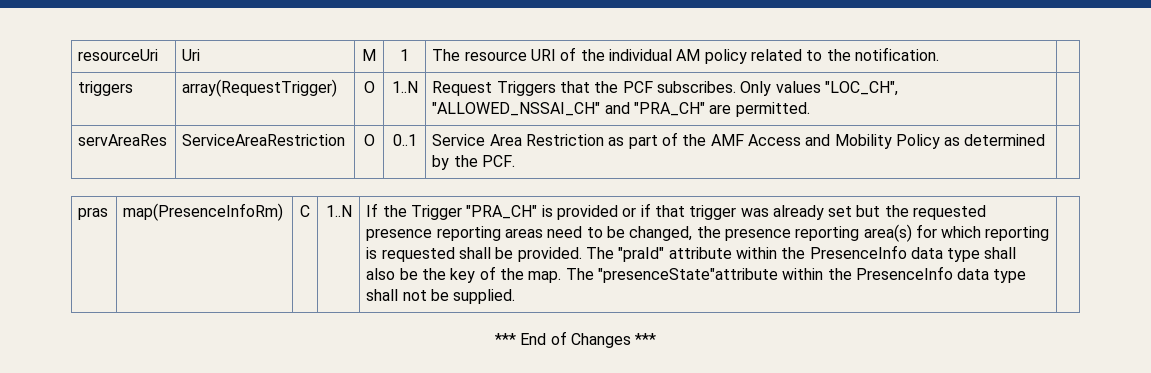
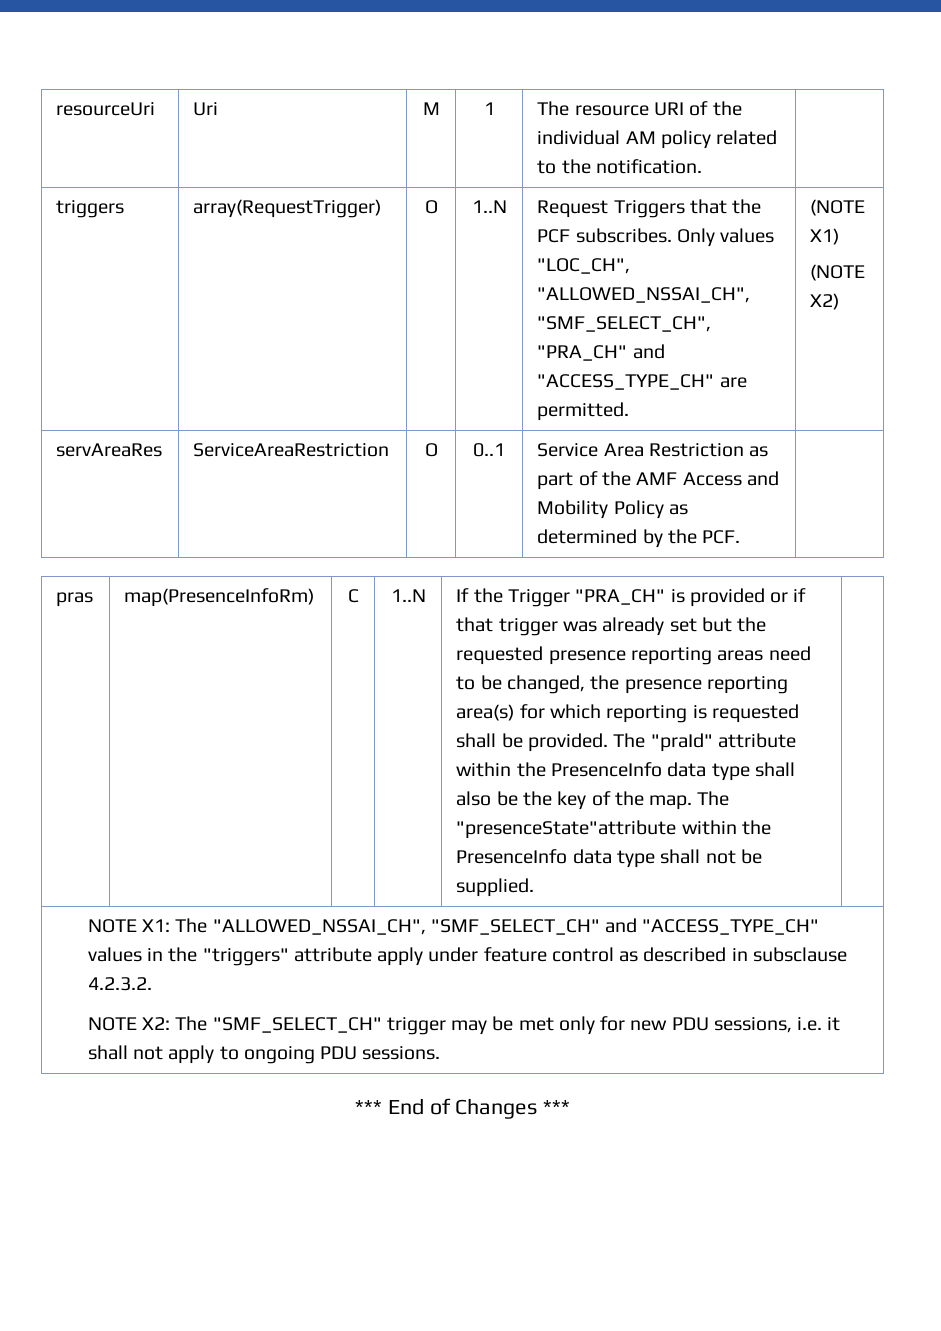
- triggers | array(RequestTrigger) | O | 1..N | Request Triggers that the PCF subscribes. Only values "LOC_CH", "ALLOWED_NSSAI_CH" and "PRA_CH" are permitted. |
+ triggers | array(RequestTrigger) | O | 1..N | Request Triggers that the PCF subscribes. Only values "LOC_CH", "ALLOWED_NSSAI_CH", "SMF_SELECT_CH", "PRA_CH" and "ACCESS_TYPE_CH" are permitted. | (NOTE X1)
+ (NOTE X2)
+ NOTE X1: The "ALLOWED_NSSAI_CH", "SMF_SELECT_CH" and "ACCESS_TYPE_CH" values in the "triggers" attribute apply under feature control as described in subsclause 4.2.3.2.
+ NOTE X2: The "SMF_SELECT_CH" trigger may be met only for new PDU sessions, i.e. it shall not apply to ongoing PDU sessions.

